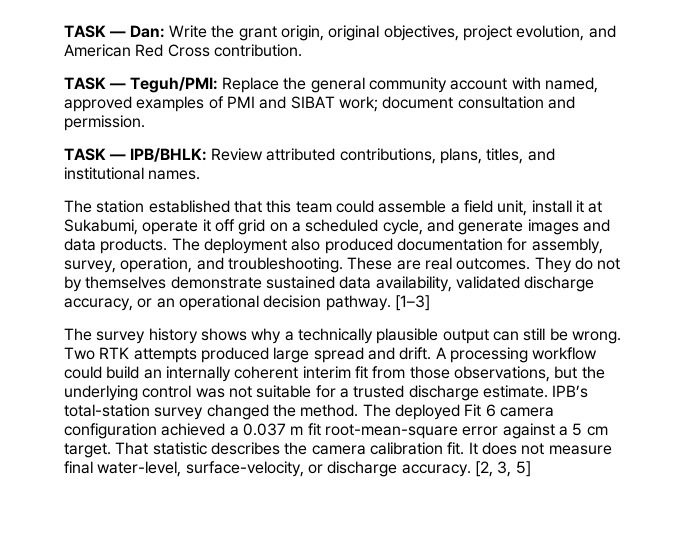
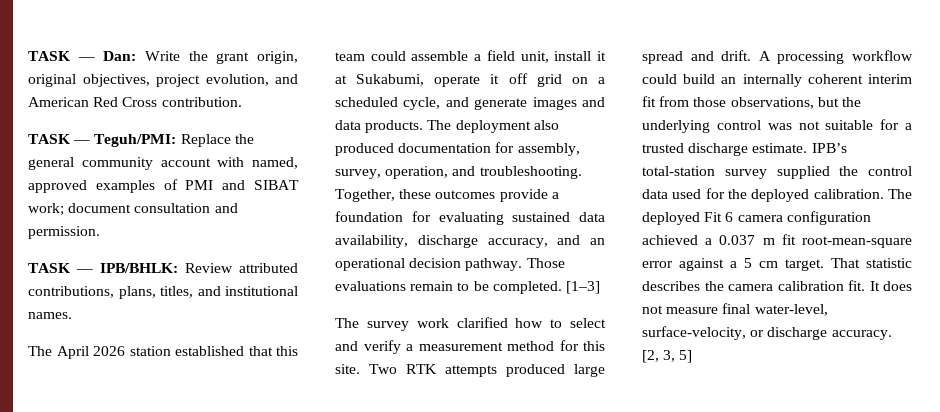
- The station established that this team could assemble a field unit, install it at Sukabumi, operate it off grid on a scheduled cycle, and generate images and data products.
+ The April 2026 station established that this team could assemble a field unit, install it at Sukabumi, operate it off grid on a scheduled cycle, and generate images and data products.
- These are real outcomes. They do not by themselves demonstrate sustained data availability, validated discharge accuracy, or an operational decision pathway.
+ Together, these outcomes provide a foundation for evaluating sustained data availability, discharge accuracy, and an operational decision pathway.
- [1–3]
- The survey history shows why a technically plausible output can still be wrong.
+ Those evaluations remain to be completed. [1–3]
+ The survey work clarified how to select and verify a measurement method for this site.
- IPB’s total-station survey changed the method.
+ IPB’s total-station survey supplied the control data used for the deployed calibration.

